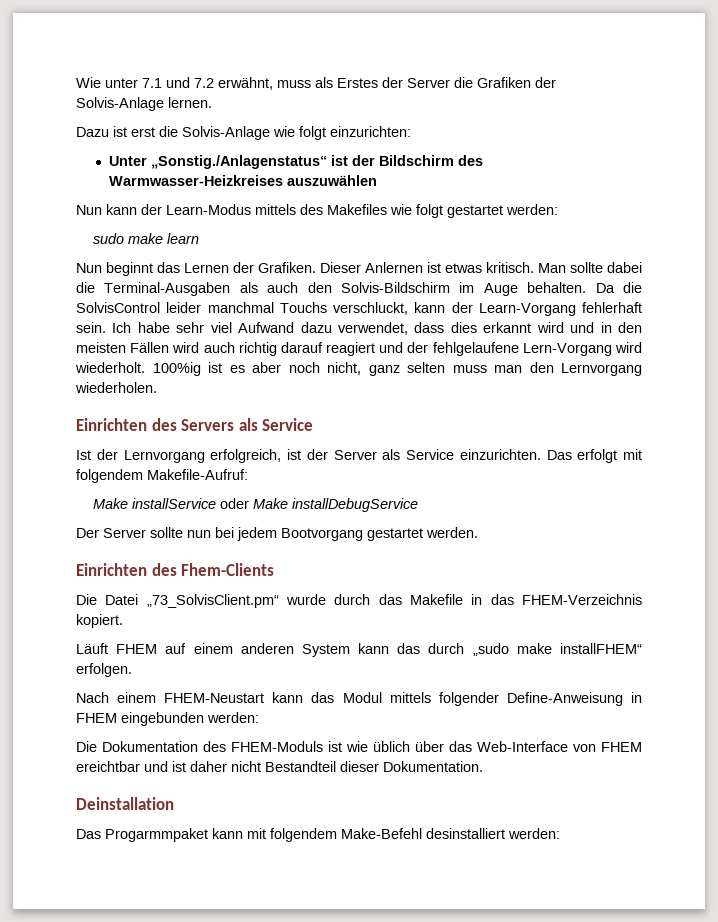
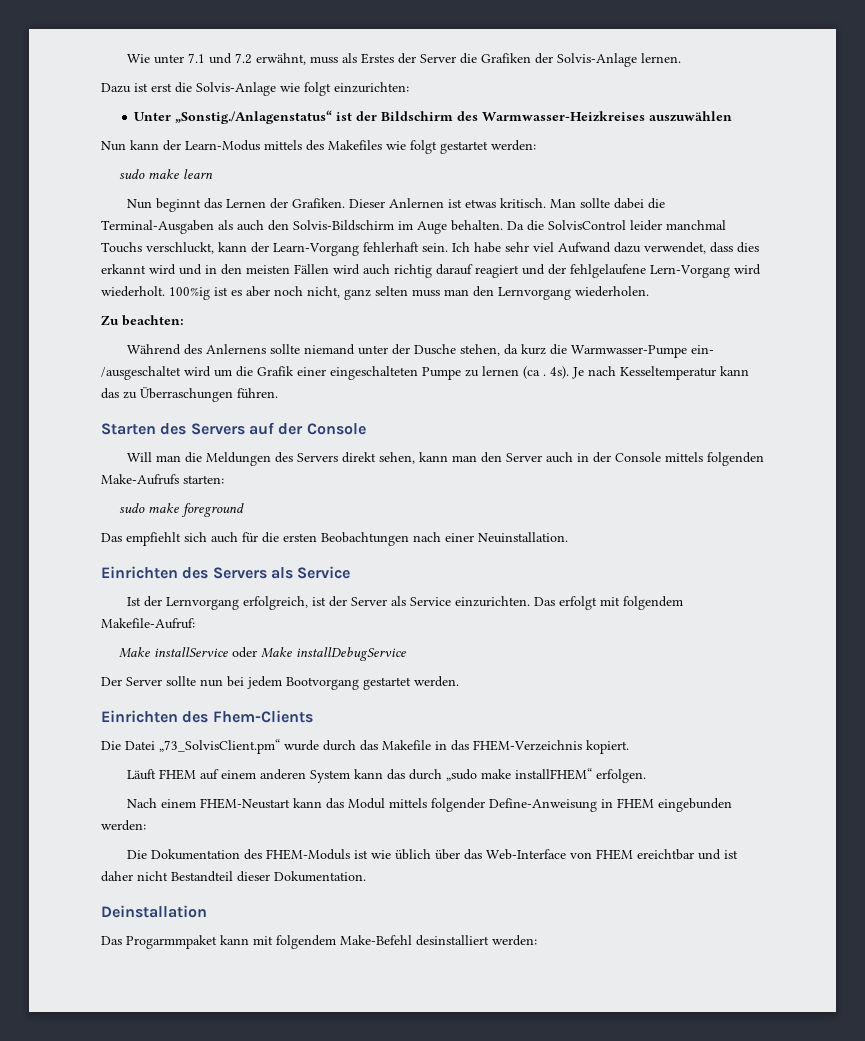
+ Zu beachten:
+ Während des Anlernens sollte niemand unter der Dusche stehen, da kurz die Warmwasser-Pumpe ein- /ausgeschaltet wird um die Grafik einer eingeschalteten Pumpe zu lernen (ca . 4s). Je nach Kesseltemperatur kann das zu Überraschungen führen.
+ Starten des Servers auf der Console
+ Will man die Meldungen des Servers direkt sehen, kann man den Server auch in der Console mittels folgenden Make-Aufrufs starten:
+ sudo make foreground
+ Das empfiehlt sich auch für die ersten Beobachtungen nach einer Neuinstallation.

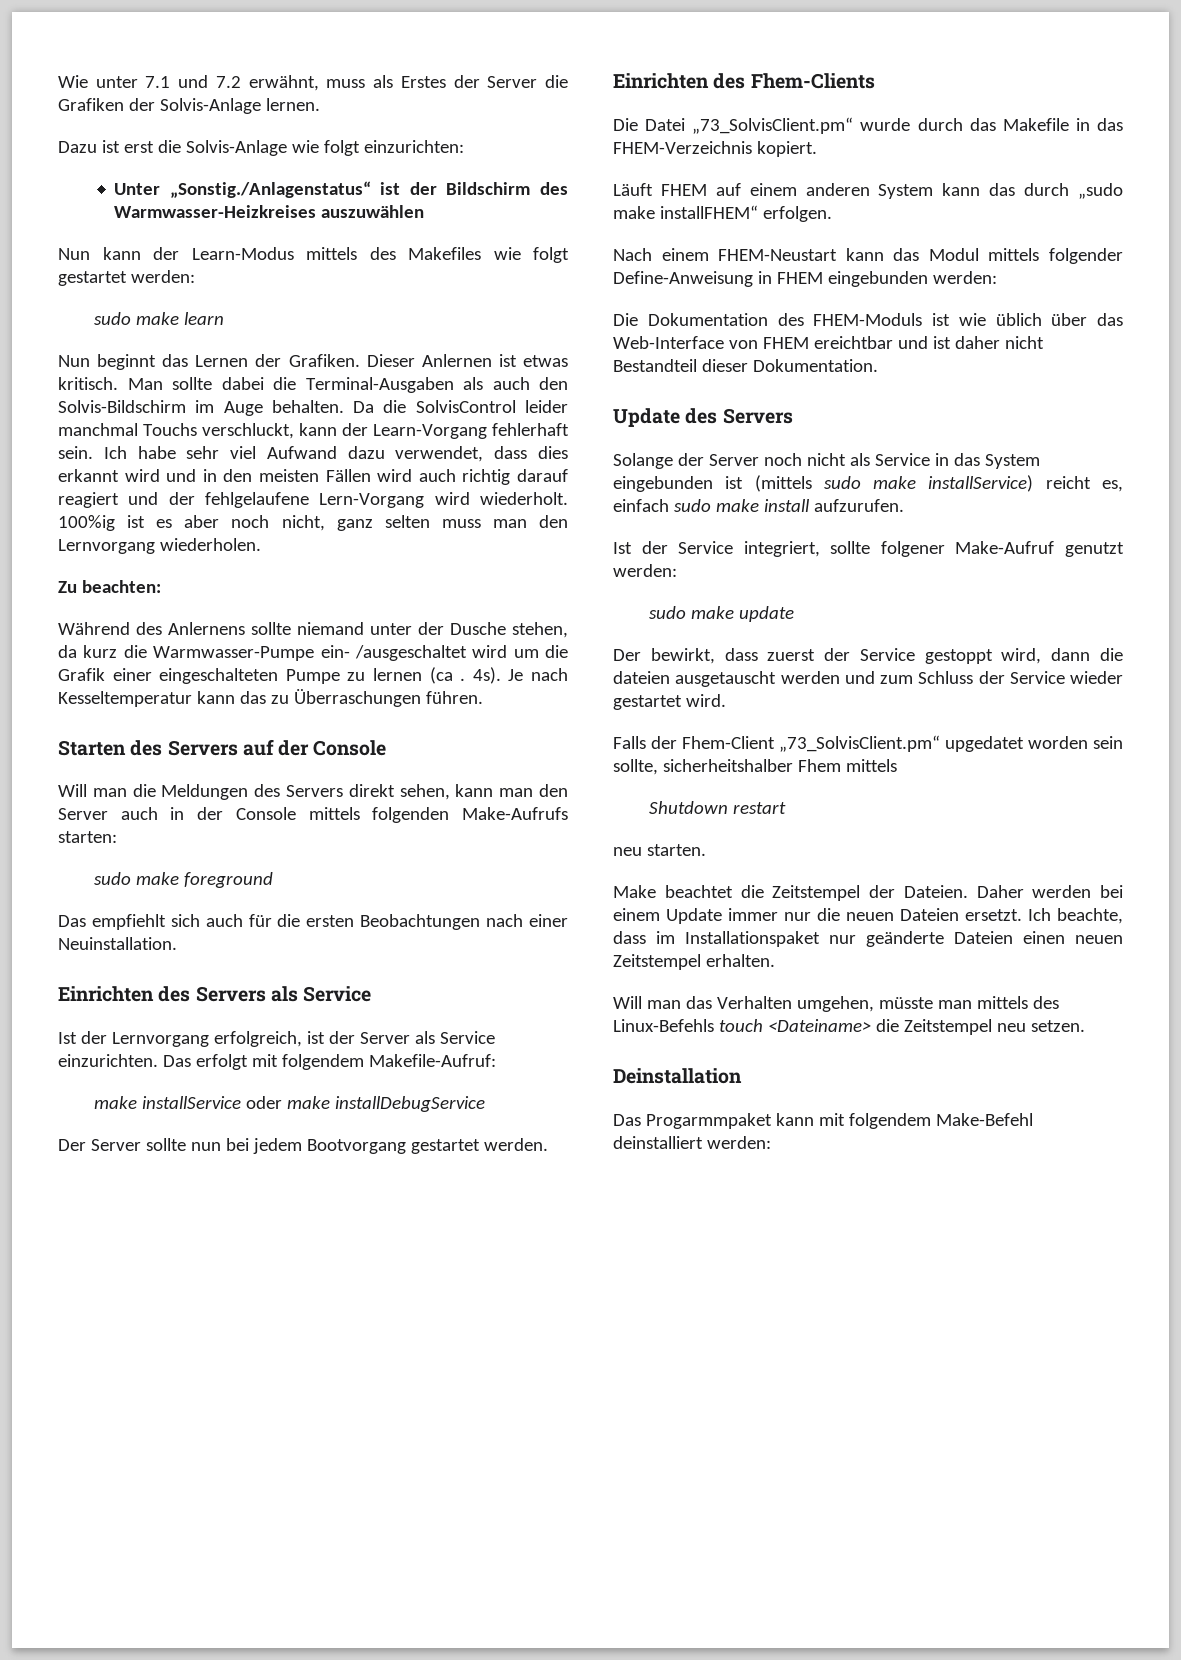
- Make installService oder Make installDebugService
+ make installService oder make installDebugService
+ Update des Servers
+ Solange der Server noch nicht als Service in das System eingebunden ist (mittels sudo make installService) reicht es, einfach sudo make install aufzurufen.
+ Ist der Service integriert, sollte folgener Make-Aufruf genutzt werden:
+ sudo make update
+ Der bewirkt, dass zuerst der Service gestoppt wird, dann die dateien ausgetauscht werden und zum Schluss der Service wieder gestartet wird.
+ Falls der Fhem-Client „73_SolvisClient.pm“ upgedatet worden sein sollte, sicherheitshalber Fhem mittels
+ Shutdown restart
+ neu starten.
+ Make beachtet die Zeitstempel der Dateien. Daher werden bei einem Update immer nur die neuen Dateien ersetzt. Ich beachte, dass im Installationspaket nur geänderte Dateien einen neuen Zeitstempel erhalten.
+ Will man das Verhalten umgehen, müsste man mittels des Linux-Befehls touch <Dateiname> die Zeitstempel neu setzen.
- Das Progarmmpaket kann mit folgendem Make-Befehl desinstalliert werden:
+ Das Progarmmpaket kann mit folgendem Make-Befehl deinstalliert werden:

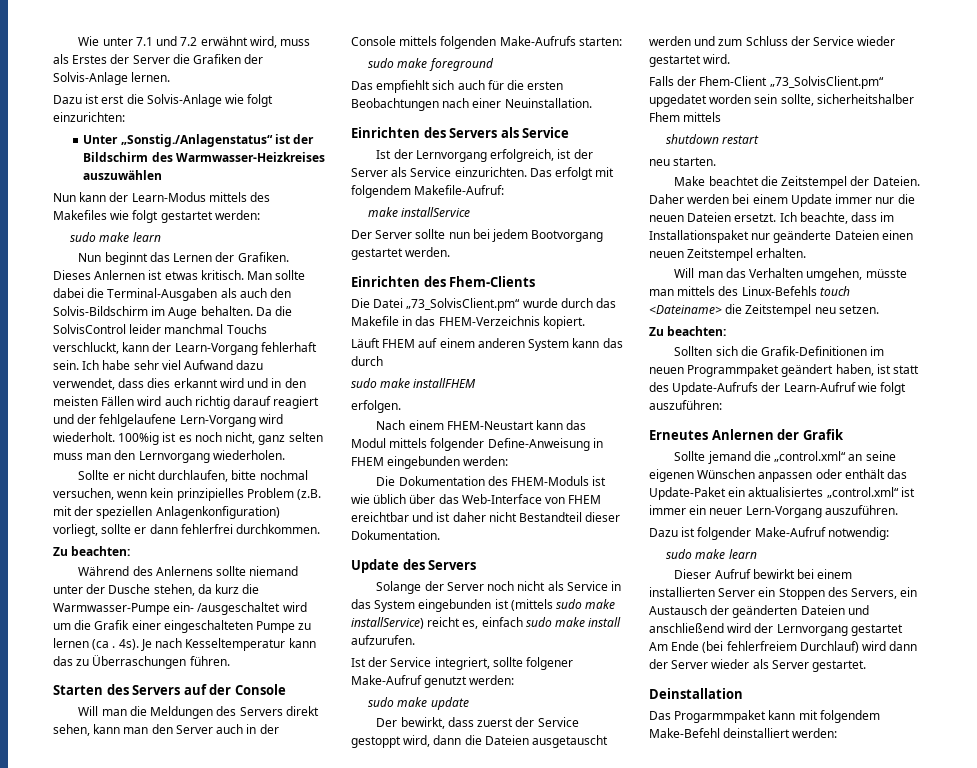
- Wie unter 7.1 und 7.2 erwähnt, muss als Erstes der Server die Grafiken der Solvis-Anlage lernen.
+ Wie unter 7.1 und 7.2 erwähnt wird, muss als Erstes der Server die Grafiken der Solvis-Anlage lernen.
- Dieser Anlernen ist etwas kritisch.
+ Dieses Anlernen ist etwas kritisch.
- 100%ig ist es aber noch nicht, ganz selten muss man den Lernvorgang wiederholen.
+ 100%ig ist es noch nicht, ganz selten muss man den Lernvorgang wiederholen.
+ Sollte er nicht durchlaufen, bitte nochmal versuchen, wenn kein prinzipielles Problem (z.B. mit der speziellen Anlagenkonfiguration) vorliegt, sollte er dann fehlerfrei durchkommen.
- make installService oder make installDebugService
+ make installService
- Läuft FHEM auf einem anderen System kann das durch „sudo make installFHEM“ erfolgen.
+ Läuft FHEM auf einem anderen System kann das durch
+ sudo make installFHEM
+ erfolgen.
- Der bewirkt, dass zuerst der Service gestoppt wird, dann die dateien ausgetauscht werden und zum Schluss der Service wieder gestartet wird.
+ Der bewirkt, dass zuerst der Service gestoppt wird, dann die Dateien ausgetauscht werden und zum Schluss der Service wieder gestartet wird.
- Shutdown restart
+ shutdown restart
  Will man das Verhalten umgehen, müsste man mittels des Linux-Befehls touch <Dateiname> die Zeitstempel neu setzen.
+ Zu beachten:
+ Sollten sich die Grafik-Definitionen im neuen Programmpaket geändert haben, ist statt des Update-Aufrufs der Learn-Aufruf wie folgt auszuführen:
+ Erneutes Anlernen der Grafik
+ Sollte jemand die „control.xml“ an seine eigenen Wünschen anpassen oder enthält das Update-Paket ein aktualisiertes „control.xml“ ist immer ein neuer Lern-Vorgang auszuführen.
+ Dazu ist folgender Make-Aufruf notwendig:
+ sudo make learn
+ Dieser Aufruf bewirkt bei einem installierten Server ein Stoppen des Servers, ein Austausch der geänderten Dateien und anschließend wird der Lernvorgang gestartet Am Ende (bei fehlerfreiem Durchlauf) wird dann der Server wieder als Server gestartet.

